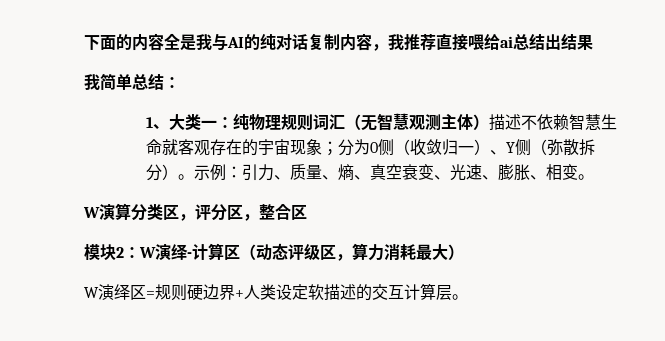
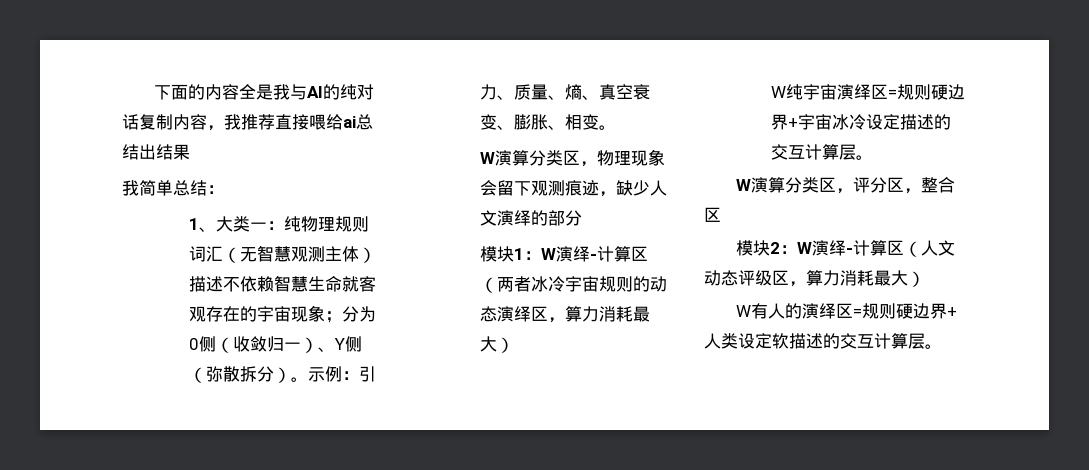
- 示例：引力、质量、熵、真空衰变、光速、膨胀、相变。
+ 示例：引力、质量、熵、真空衰变、膨胀、相变。
+ W演算分类区，物理现象会留下观测痕迹，缺少人文演绎的部分
+ 模块1：W演绎-计算区（两者冰冷宇宙规则的动态演绎区，算力消耗最大）
+ W纯宇宙演绎区=规则硬边界+宇宙冰冷设定描述的交互计算层。
- 模块2：W演绎-计算区（动态评级区，算力消耗最大）
+ 模块2：W演绎-计算区（人文动态评级区，算力消耗最大）
- W演绎区=规则硬边界+人类设定软描述的交互计算层。
+ W有人的演绎区=规则硬边界+人类设定软描述的交互计算层。

